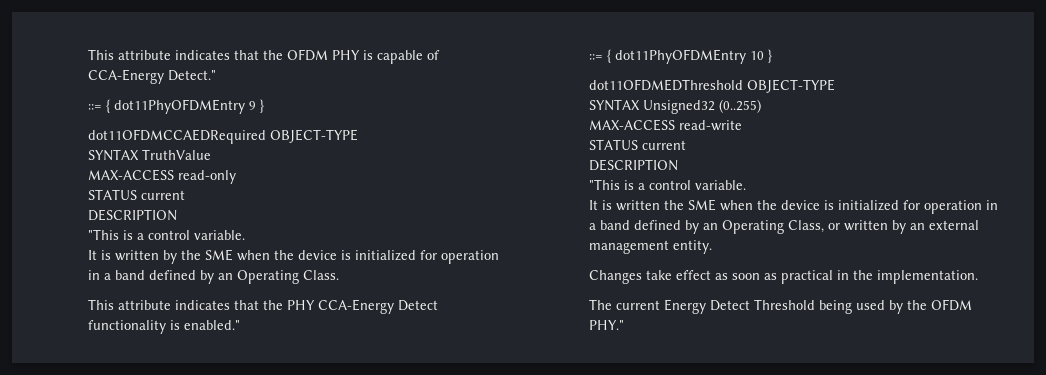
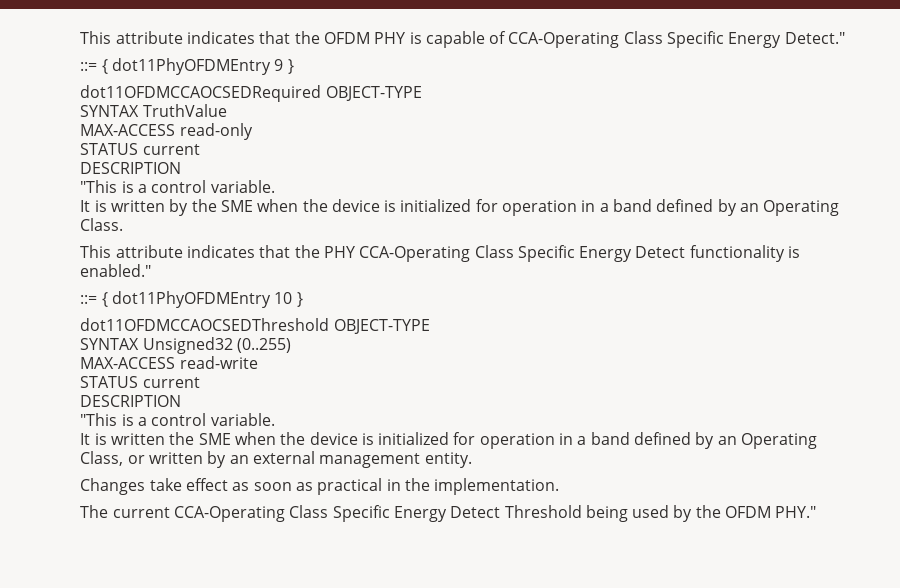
- This attribute indicates that the OFDM PHY is capable of CCA-Energy Detect."
+ This attribute indicates that the OFDM PHY is capable of CCA-Operating Class Specific Energy Detect."
- dot11OFDMCCAEDRequired OBJECT-TYPE
+ dot11OFDMCCAOCSEDRequired OBJECT-TYPE
- This attribute indicates that the PHY CCA-Energy Detect functionality is enabled."
+ This attribute indicates that the PHY CCA-Operating Class Specific Energy Detect functionality is enabled."
- dot11OFDMEDThreshold OBJECT-TYPE
+ dot11OFDMCCAOCSEDThreshold OBJECT-TYPE
- The current Energy Detect Threshold being used by the OFDM PHY."
+ The current CCA-Operating Class Specific Energy Detect Threshold being used by the OFDM PHY."

